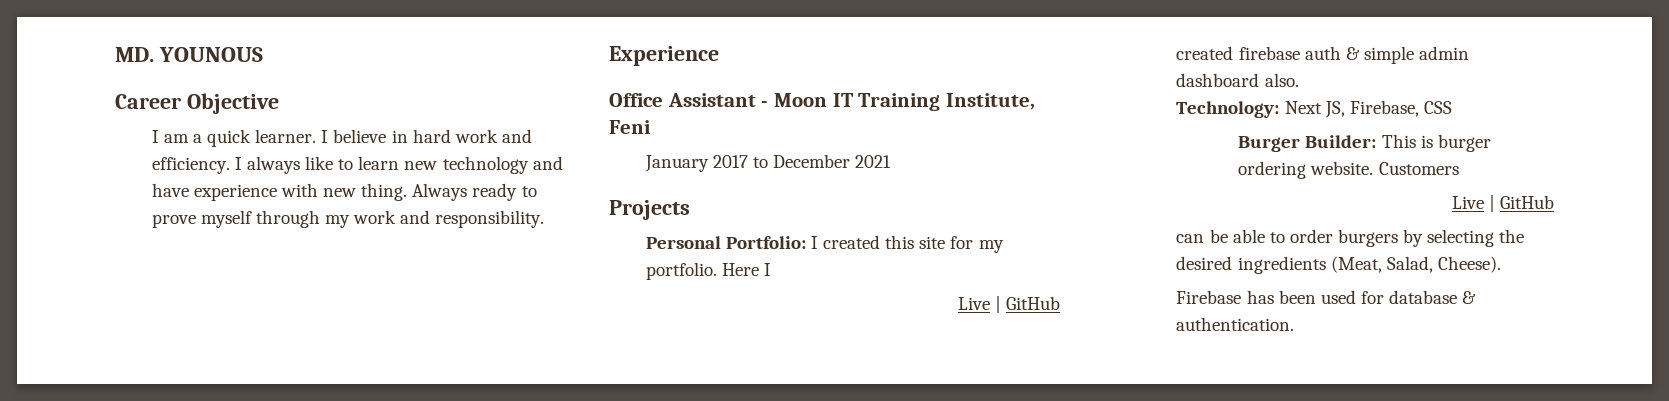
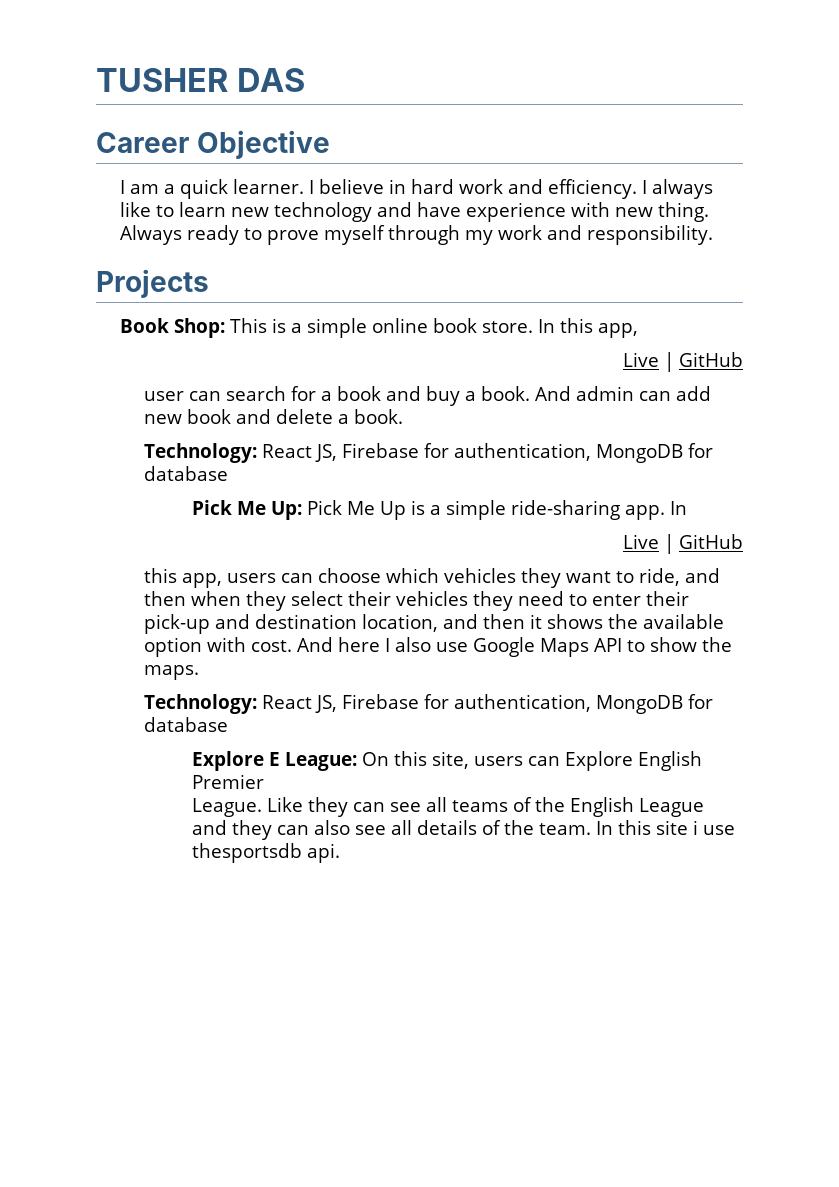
- MD. YOUNOUS
+ TUSHER DAS
- Experience
- Office Assistant - Moon IT Training Institute, Feni
- January 2017 to December 2021
  Projects
- Personal Portfolio: I created this site for my portfolio. Here I
+ Book Shop: This is a simple online book store. In this app,
  Live | GitHub
- created firebase auth & simple admin dashboard also.
- Technology: Next JS, Firebase, CSS
- Burger Builder: This is burger ordering website. Customers
+ user can search for a book and buy a book. And admin can add new book and delete a book.
+ Technology: React JS, Firebase for authentication, MongoDB for database
+ Pick Me Up: Pick Me Up is a simple ride-sharing app. In
  Live | GitHub
- can be able to order burgers by selecting the desired ingredients (Meat, Salad, Cheese).
- Firebase has been used for database & authentication.
+ this app, users can choose which vehicles they want to ride, and then when they select their vehicles they need to enter their pick-up and destination location, and then it shows the available option with cost. And here I also use Google Maps API to show the maps.
+ Technology: React JS, Firebase for authentication, MongoDB for database
+ Explore E League: On this site, users can Explore English Premier
+ League. Like they can see all teams of the English League and they can also see all details of the team. In this site i use thesportsdb api.

